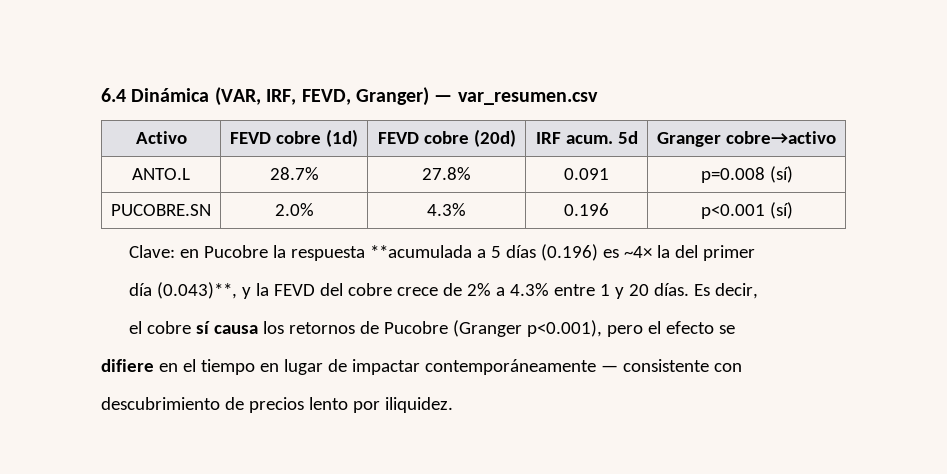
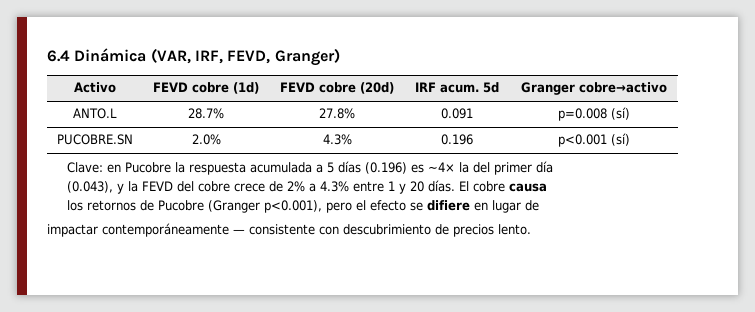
- 6.4 Dinámica (VAR, IRF, FEVD, Granger) — var_resumen.csv
+ 6.4 Dinámica (VAR, IRF, FEVD, Granger)
- Clave: en Pucobre la respuesta **acumulada a 5 días (0.196) es ~4× la del primer
- día (0.043)**, y la FEVD del cobre crece de 2% a 4.3% entre 1 y 20 días.
+ Clave: en Pucobre la respuesta acumulada a 5 días (0.196) es ~4× la del primer día
+ (0.043), y la FEVD del cobre crece de 2% a 4.3% entre 1 y 20 días.
- Es decir,
- el cobre sí causa los retornos de Pucobre (Granger p<0.001), pero el efecto se
- difiere en el tiempo en lugar de impactar contemporáneamente — consistente con
- descubrimiento de precios lento por iliquidez.
+ El cobre causa
+ los retornos de Pucobre (Granger p<0.001), pero el efecto se difiere en lugar de
+ impactar contemporáneamente — consistente con descubrimiento de precios lento.

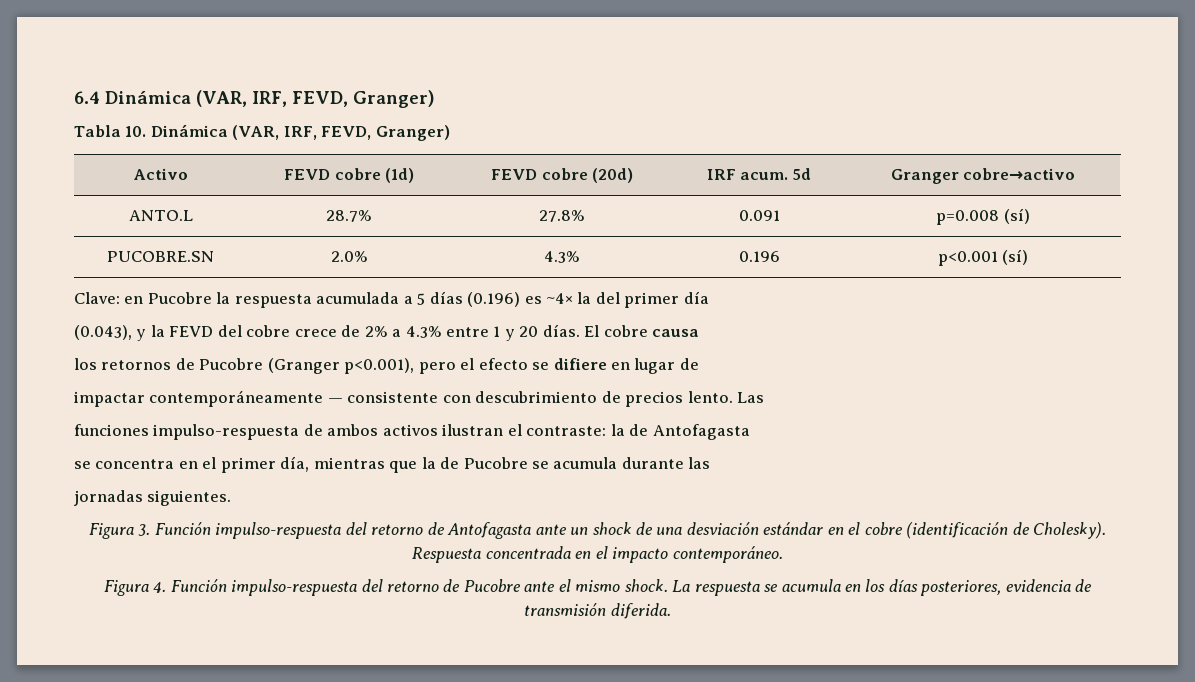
+ Tabla 10. Dinámica (VAR, IRF, FEVD, Granger)
+ Las
+ funciones impulso-respuesta de ambos activos ilustran el contraste: la de Antofagasta
+ se concentra en el primer día, mientras que la de Pucobre se acumula durante las
+ jornadas siguientes.
+ Figura 3. Función impulso-respuesta del retorno de Antofagasta ante un shock de una desviación estándar en el cobre (identificación de Cholesky). Respuesta concentrada en el impacto contemporáneo.
+ Figura 4. Función impulso-respuesta del retorno de Pucobre ante el mismo shock. La respuesta se acumula en los días posteriores, evidencia de transmisión diferida.

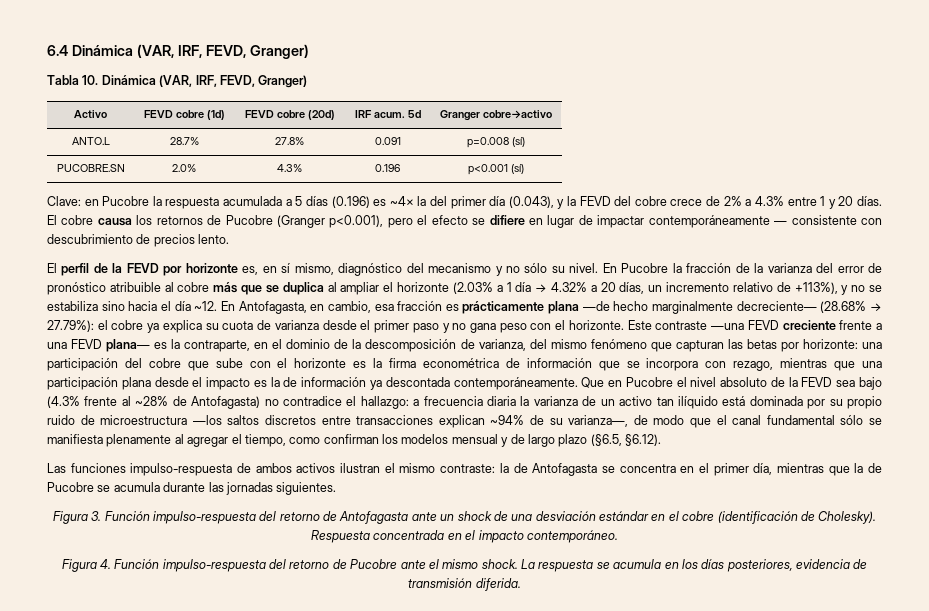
- Clave: en Pucobre la respuesta acumulada a 5 días (0.196) es ~4× la del primer día
- (0.043), y la FEVD del cobre crece de 2% a 4.3% entre 1 y 20 días.
+ Clave: en Pucobre la respuesta acumulada a 5 días (0.196) es ~4× la del primer día (0.043), y la FEVD del cobre crece de 2% a 4.3% entre 1 y 20 días.
- El cobre causa
- los retornos de Pucobre (Granger p<0.001), pero el efecto se difiere en lugar de
- impactar contemporáneamente — consistente con descubrimiento de precios lento. Las
- funciones impulso-respuesta de ambos activos ilustran el contraste: la de Antofagasta
- se concentra en el primer día, mientras que la de Pucobre se acumula durante las
- jornadas siguientes.
+ El cobre causa los retornos de Pucobre (Granger p<0.001), pero el efecto se difiere en lugar de impactar contemporáneamente — consistente con descubrimiento de precios lento.
+ El perfil de la FEVD por horizonte es, en sí mismo, diagnóstico del mecanismo y no sólo su nivel. En Pucobre la fracción de la varianza del error de pronóstico atribuible al cobre más que se duplica al ampliar el horizonte (2.03% a 1 día → 4.32% a 20 días, un incremento relativo de +113%), y no se estabiliza sino hacia el día ~12. En Antofagasta, en cambio, esa fracción es prácticamente plana —de hecho marginalmente decreciente— (28.68% → 27.79%): el cobre ya explica su cuota de varianza desde el primer paso y no gana peso con el horizonte. Este contraste —una FEVD creciente frente a una FEVD plana— es la contraparte, en el dominio de la descomposición de varianza, del mismo fenómeno que capturan las betas por horizonte: una participación del cobre que sube con el horizonte es la firma econométrica de información que se incorpora con rezago, mientras que una participación plana desde el impacto es la de información ya descontada contemporáneamente. Que en Pucobre el nivel absoluto de la FEVD sea bajo (4.3% frente al ~28% de Antofagasta) no contradice el hallazgo: a frecuencia diaria la varianza de un activo tan ilíquido está dominada por su propio ruido de microestructura —los saltos discretos entre transacciones explican ~94% de su varianza—, de modo que el canal fundamental sólo se manifiesta plenamente al agregar el tiempo, como confirman los modelos mensual y de largo plazo (§6.5, §6.12).
+ Las funciones impulso-respuesta de ambos activos ilustran el mismo contraste: la de Antofagasta se concentra en el primer día, mientras que la de Pucobre se acumula durante las jornadas siguientes.

